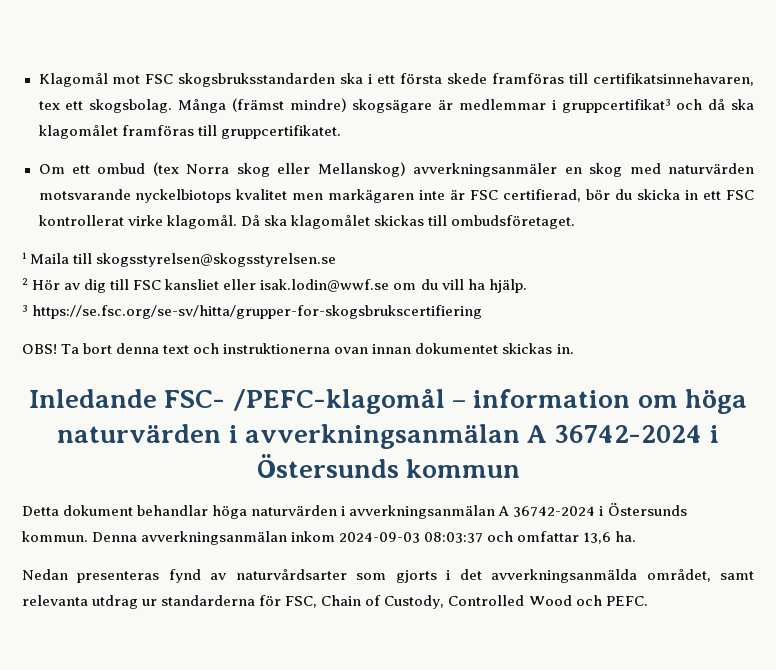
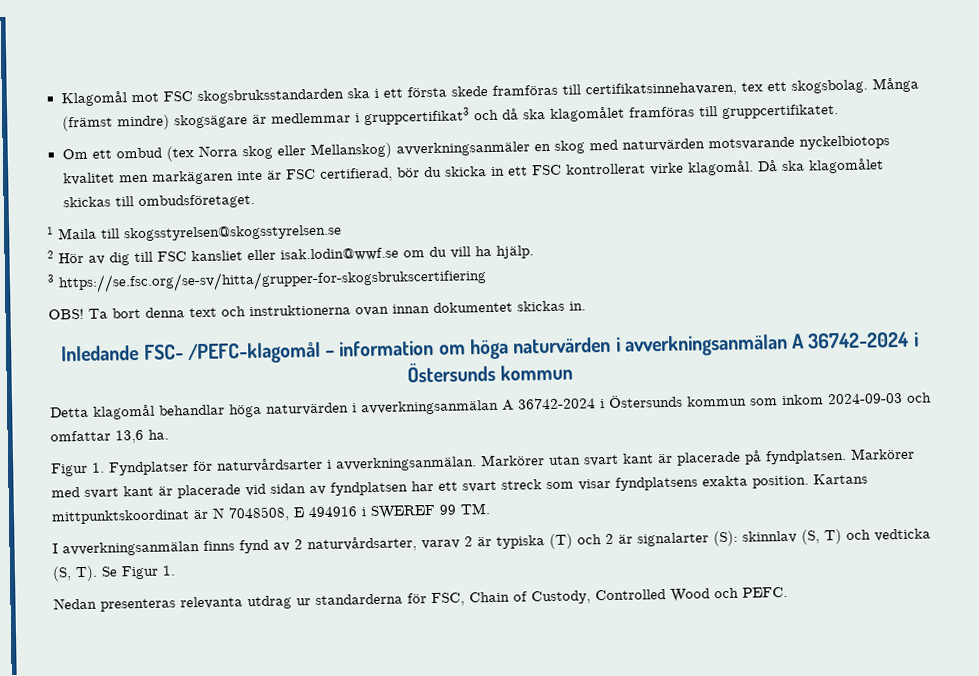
- Detta dokument behandlar höga naturvärden i avverkningsanmälan A 36742-2024 i Östersunds kommun. Denna avverkningsanmälan inkom 2024-09-03 08:03:37 och omfattar 13,6 ha.
+ Detta klagomål behandlar höga naturvärden i avverkningsanmälan A 36742-2024 i Östersunds kommun som inkom 2024-09-03 och omfattar 13,6 ha.
- Nedan presenteras fynd av naturvårdsarter som gjorts i det avverkningsanmälda området, samt relevanta utdrag ur standarderna för FSC, Chain of Custody, Controlled Wood och PEFC.
+ Figur 1. Fyndplatser för naturvårdsarter i avverkningsanmälan. Markörer utan svart kant är placerade på fyndplatsen. Markörer med svart kant är placerade vid sidan av fyndplatsen har ett svart streck som visar fyndplatsens exakta position. Kartans mittpunktskoordinat är N 7048508, E 494916 i SWEREF 99 TM.
+ I avverkningsanmälan finns fynd av 2 naturvårdsarter, varav 2 är typiska (T) och 2 är signalarter (S): skinnlav (S, T) och vedticka (S, T). Se Figur 1.
+ Nedan presenteras relevanta utdrag ur standarderna för FSC, Chain of Custody, Controlled Wood och PEFC.

